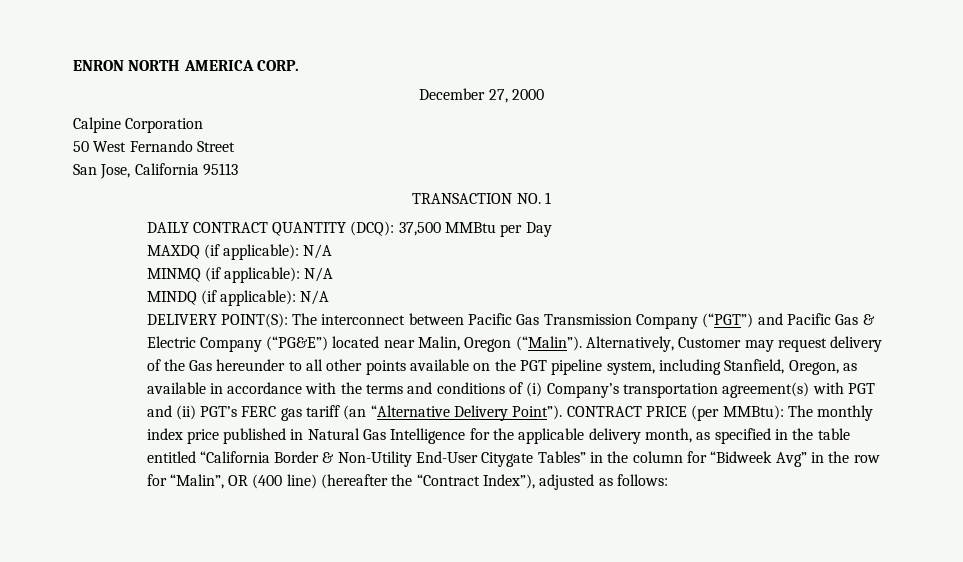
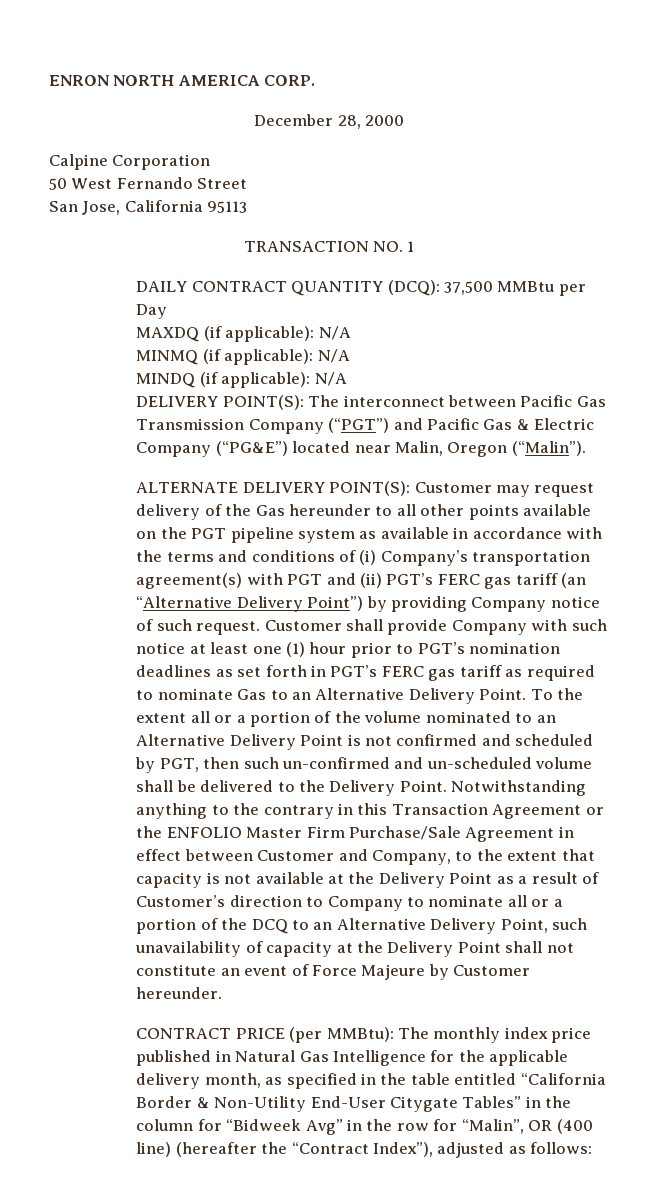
- December 27, 2000
+ December 28, 2000
- The interconnect between Pacific Gas Transmission Company (“PGT”) and Pacific Gas & Electric Company (“PG&E”) located near Malin, Oregon (“Malin”). Alternatively, Customer may request delivery of the Gas hereunder to all other points available on the PGT pipeline system, including Stanfield, Oregon, as available in accordance with the terms and conditions of (i) Company’s transportation agreement(s) with PGT and (ii) PGT’s FERC gas tariff (an “Alternative Delivery Point”). CONTRACT PRICE (per MMBtu):
+ The interconnect between Pacific Gas Transmission Company (“PGT”) and Pacific Gas & Electric Company (“PG&E”) located near Malin, Oregon (“Malin”).
+ ALTERNATE DELIVERY POINT(S): Customer may request delivery of the Gas hereunder to all other points available on the PGT pipeline system as available in accordance with the terms and conditions of (i) Company’s transportation agreement(s) with PGT and (ii) PGT’s FERC gas tariff (an “Alternative Delivery Point”) by providing Company notice of such request. Customer shall provide Company with such notice at least one (1) hour prior to PGT’s nomination deadlines as set forth in PGT’s FERC gas tariff as required to nominate Gas to an Alternative Delivery Point. To the extent all or a portion of the volume nominated to an Alternative Delivery Point is not confirmed and scheduled by PGT, then such un-confirmed and un-scheduled volume shall be delivered to the Delivery Point. Notwithstanding anything to the contrary in this Transaction Agreement or the ENFOLIO Master Firm Purchase/Sale Agreement in effect between Customer and Company, to the extent that capacity is not available at the Delivery Point as a result of Customer’s direction to Company to nominate all or a portion of the DCQ to an Alternative Delivery Point, such unavailability of capacity at the Delivery Point shall not constitute an event of Force Majeure by Customer hereunder.
+ CONTRACT PRICE (per MMBtu):

